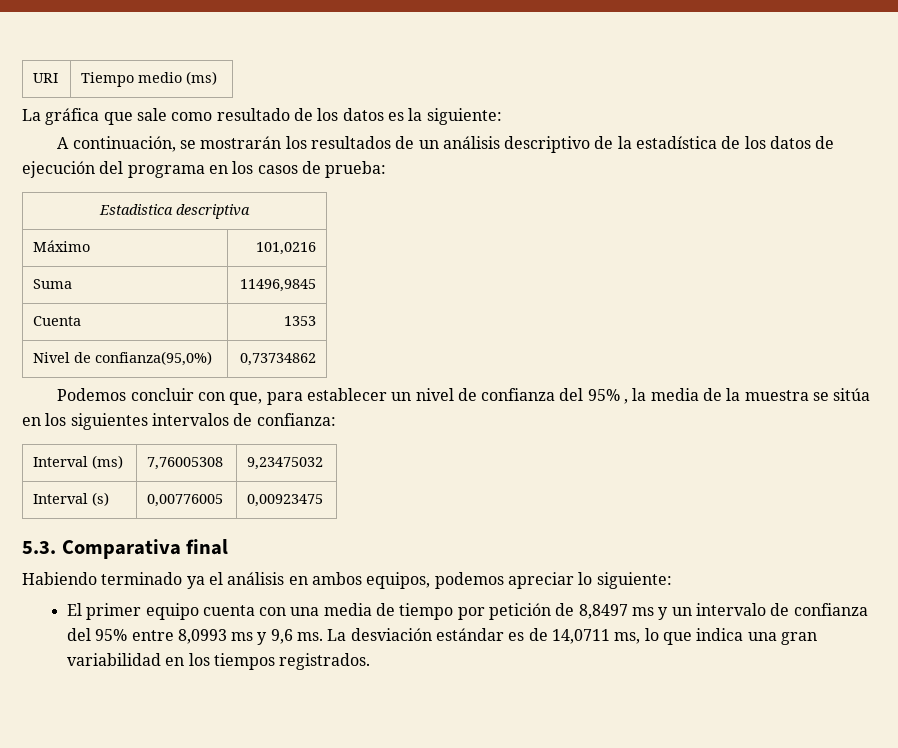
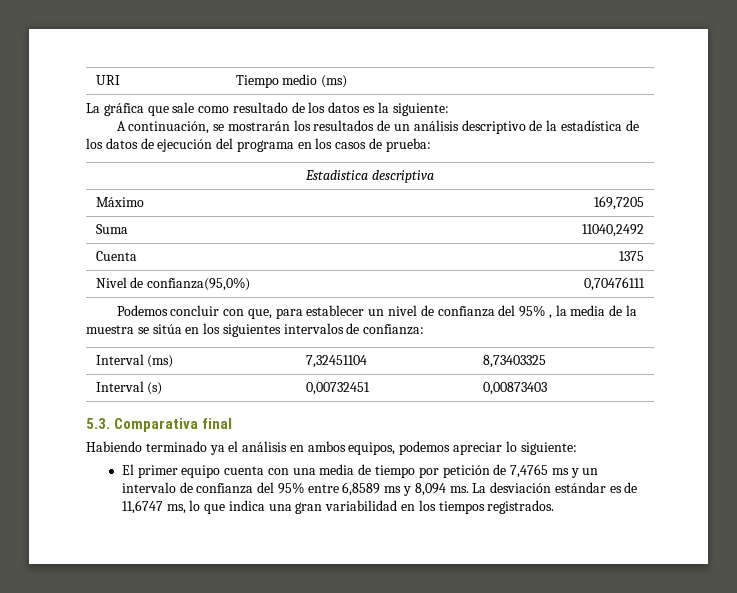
- Máximo | 101,0216
+ Máximo | 169,7205
- Suma | 11496,9845
+ Suma | 11040,2492
- Cuenta | 1353
+ Cuenta | 1375
- Nivel de confianza(95,0%) | 0,73734862
+ Nivel de confianza(95,0%) | 0,70476111
- Interval (ms) | 7,76005308 | 9,23475032
+ Interval (ms) | 7,32451104 | 8,73403325
- Interval (s) | 0,00776005 | 0,00923475
+ Interval (s) | 0,00732451 | 0,00873403
- El primer equipo cuenta con una media de tiempo por petición de 8,8497 ms y un intervalo de confianza del 95% entre 8,0993 ms y 9,6 ms.
+ El primer equipo cuenta con una media de tiempo por petición de 7,4765 ms y un intervalo de confianza del 95% entre 6,8589 ms y 8,094 ms.
- La desviación estándar es de 14,0711 ms, lo que indica una gran variabilidad en los tiempos registrados.
+ La desviación estándar es de 11,6747 ms, lo que indica una gran variabilidad en los tiempos registrados.

